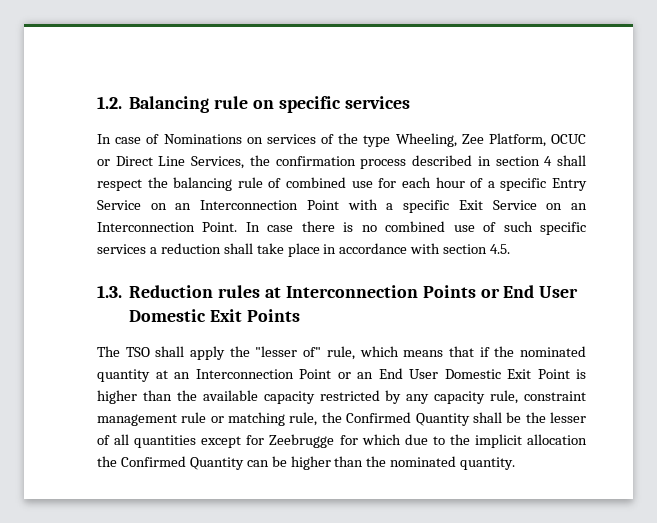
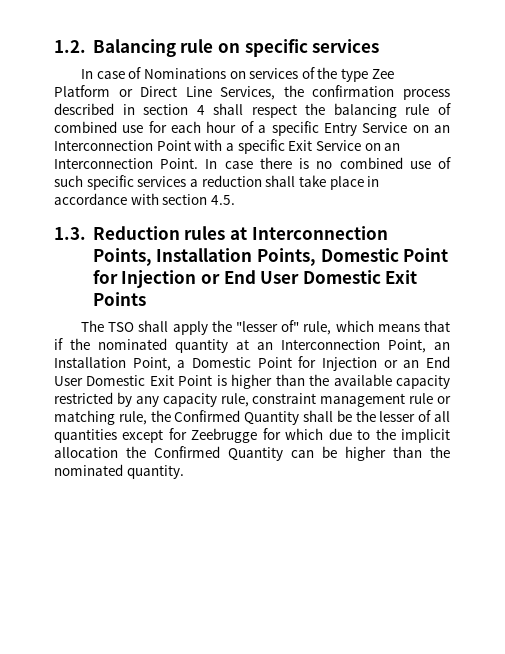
- In case of Nominations on services of the type Wheeling, Zee Platform, OCUC or Direct Line Services, the confirmation process described in section 4 shall respect the balancing rule of combined use for each hour of a specific Entry Service on an Interconnection Point with a specific Exit Service on an Interconnection Point.
+ In case of Nominations on services of the type Zee Platform or Direct Line Services, the confirmation process described in section 4 shall respect the balancing rule of combined use for each hour of a specific Entry Service on an Interconnection Point with a specific Exit Service on an Interconnection Point.
- 1.3. Reduction rules at Interconnection Points or End User Domestic Exit Points
+ 1.3. Reduction rules at Interconnection Points, Installation Points, Domestic Point for Injection or End User Domestic Exit Points
- The TSO shall apply the "lesser of" rule, which means that if the nominated quantity at an Interconnection Point or an End User Domestic Exit Point is higher than the available capacity restricted by any capacity rule, constraint management rule or matching rule, the Confirmed Quantity shall be the lesser of all quantities except for Zeebrugge for which due to the implicit allocation the Confirmed Quantity can be higher than the nominated quantity.
+ The TSO shall apply the "lesser of" rule, which means that if the nominated quantity at an Interconnection Point, an Installation Point, a Domestic Point for Injection or an End User Domestic Exit Point is higher than the available capacity restricted by any capacity rule, constraint management rule or matching rule, the Confirmed Quantity shall be the lesser of all quantities except for Zeebrugge for which due to the implicit allocation the Confirmed Quantity can be higher than the nominated quantity.

